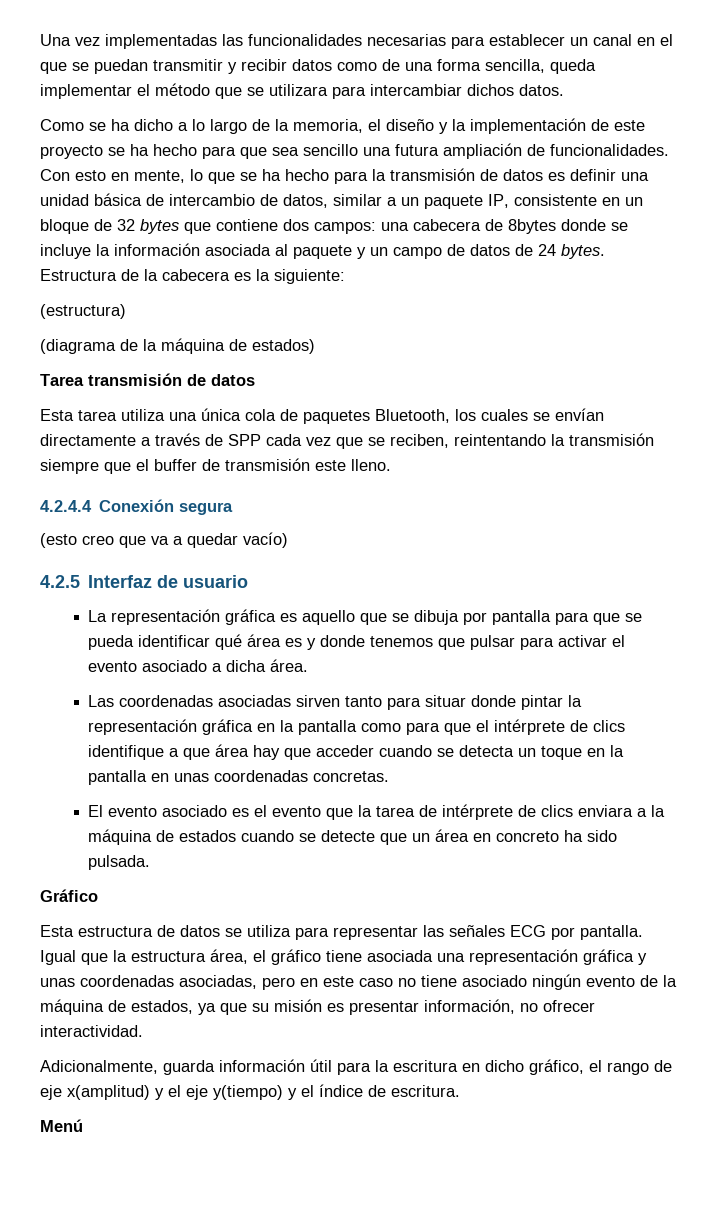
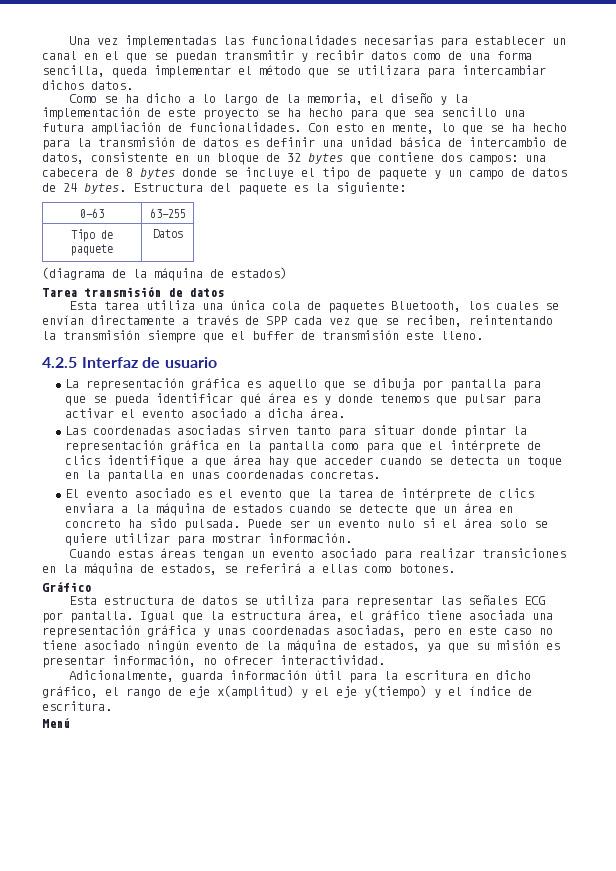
- Con esto en mente, lo que se ha hecho para la transmisión de datos es definir una unidad básica de intercambio de datos, similar a un paquete IP, consistente en un bloque de 32 bytes que contiene dos campos: una cabecera de 8bytes donde se incluye la información asociada al paquete y un campo de datos de 24 bytes.
+ Con esto en mente, lo que se ha hecho para la transmisión de datos es definir una unidad básica de intercambio de datos, consistente en un bloque de 32 bytes que contiene dos campos: una cabecera de 8 bytes donde se incluye el tipo de paquete y un campo de datos de 24 bytes.
- Estructura de la cabecera es la siguiente:
+ Estructura del paquete es la siguiente:
- (estructura)
+ 0-63 | 63-255
+ Tipo de paquete | Datos
- 4.2.4.4 Conexión segura
- (esto creo que va a quedar vacío)
+ Puede ser un evento nulo si el área solo se quiere utilizar para mostrar información.
+ Cuando estas áreas tengan un evento asociado para realizar transiciones en la máquina de estados, se referirá a ellas como botones.

